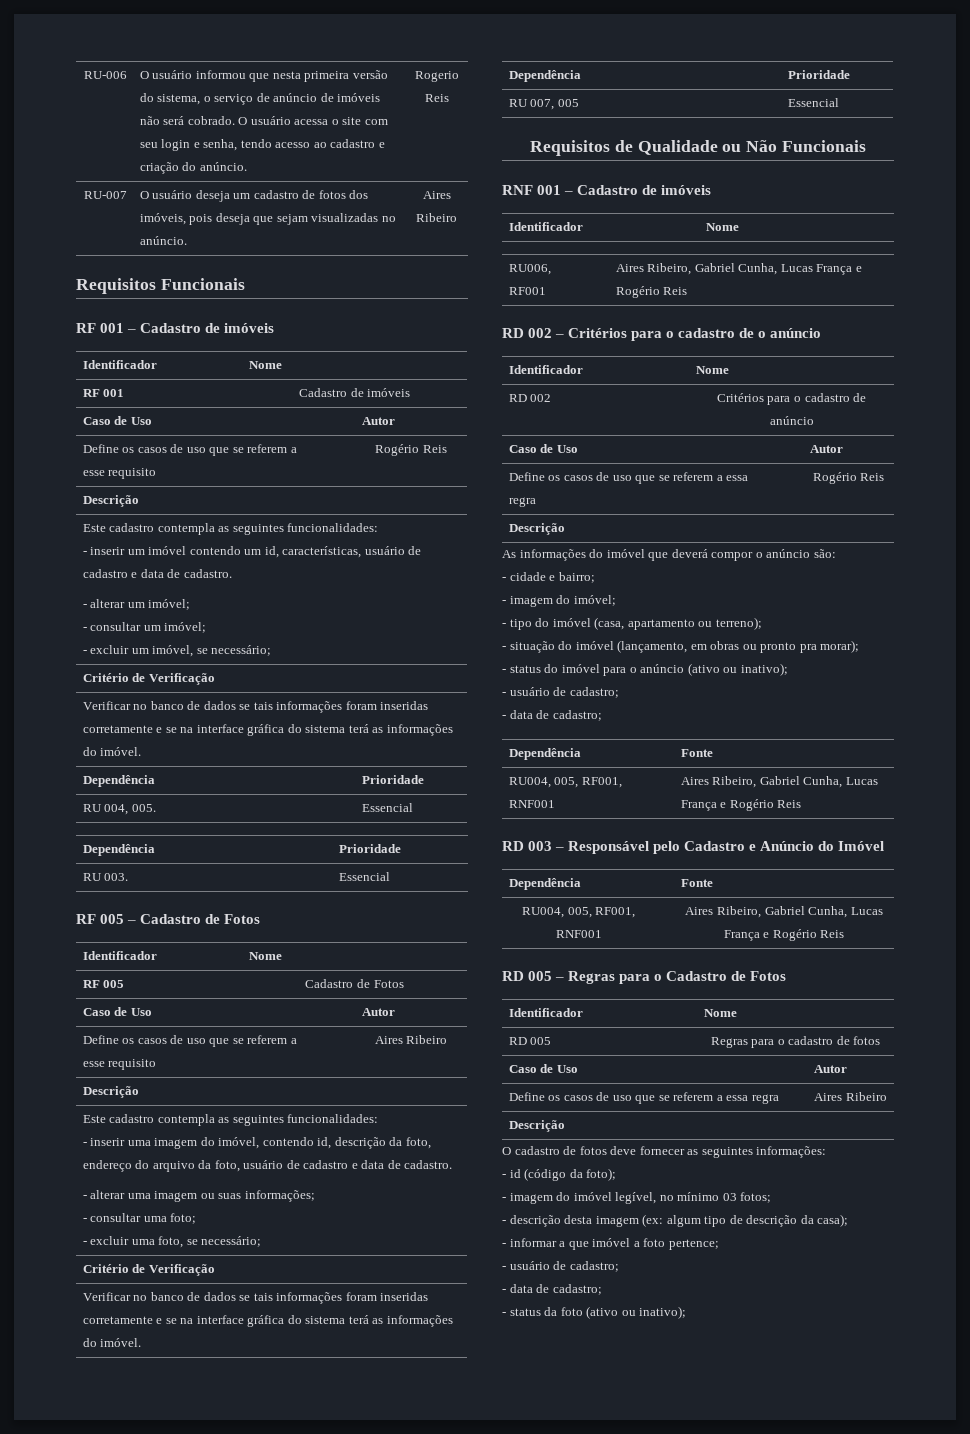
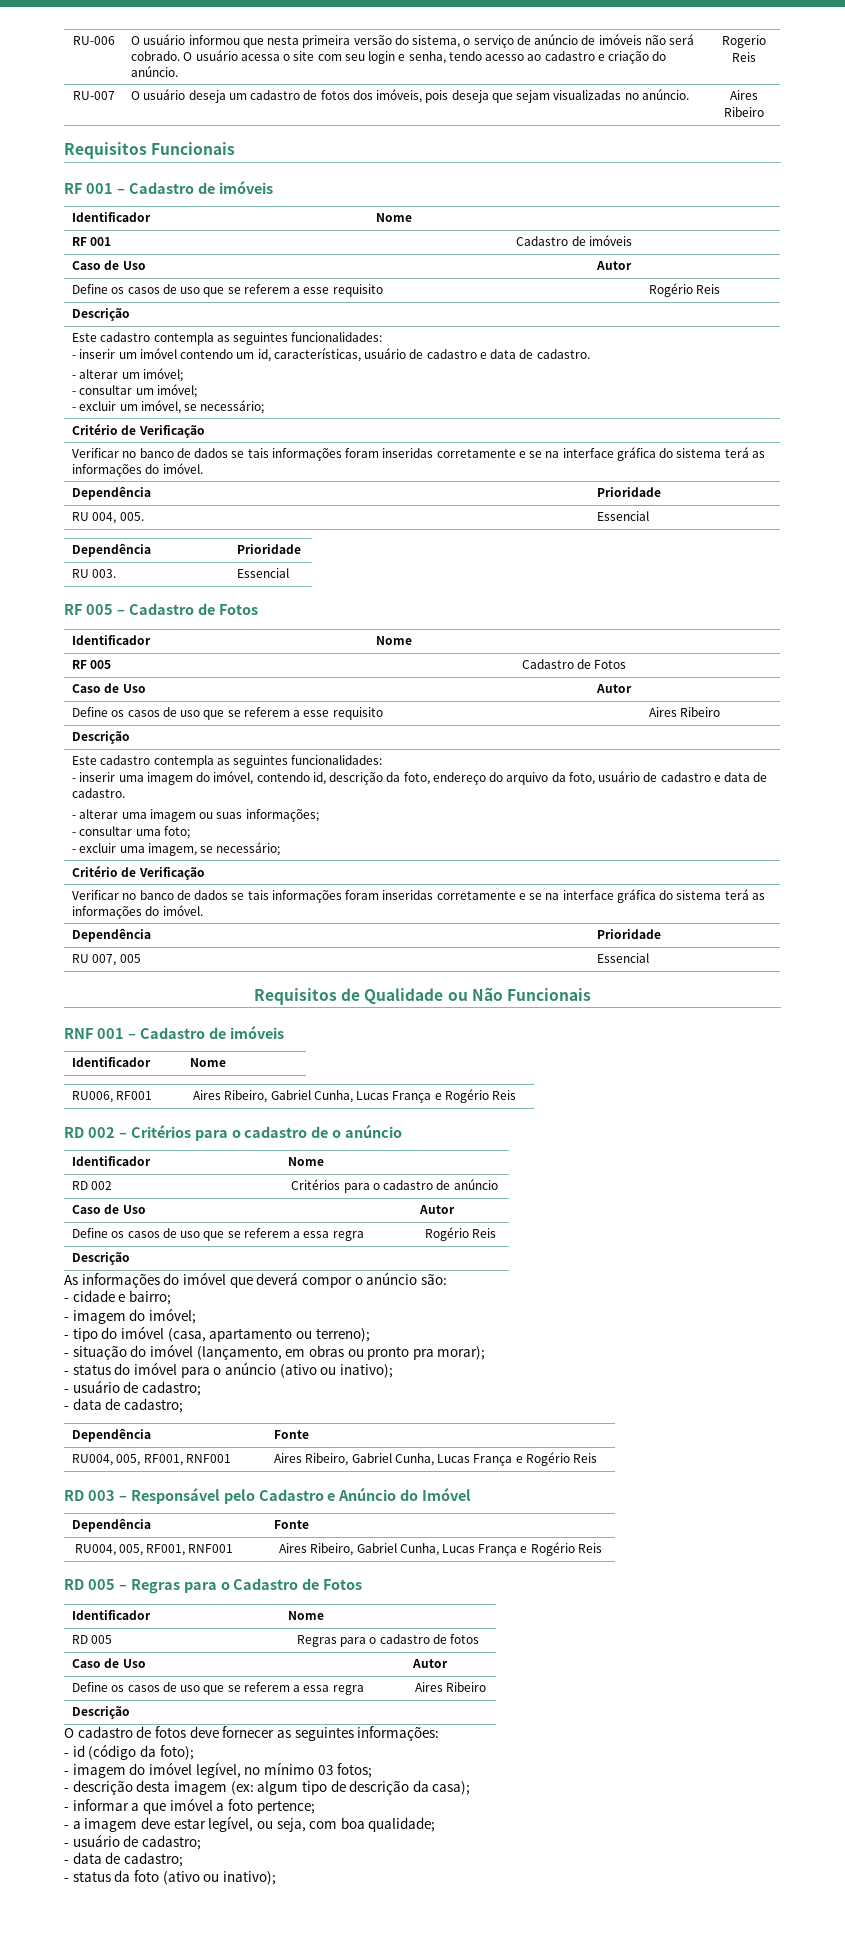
- - excluir uma foto, se necessário;
+ - excluir uma imagem, se necessário;
+ - a imagem deve estar legível, ou seja, com boa qualidade;

